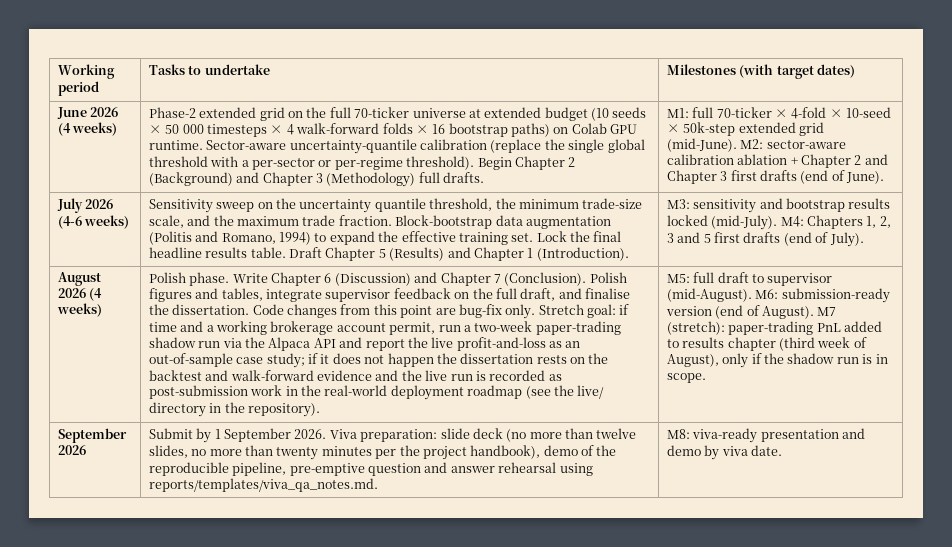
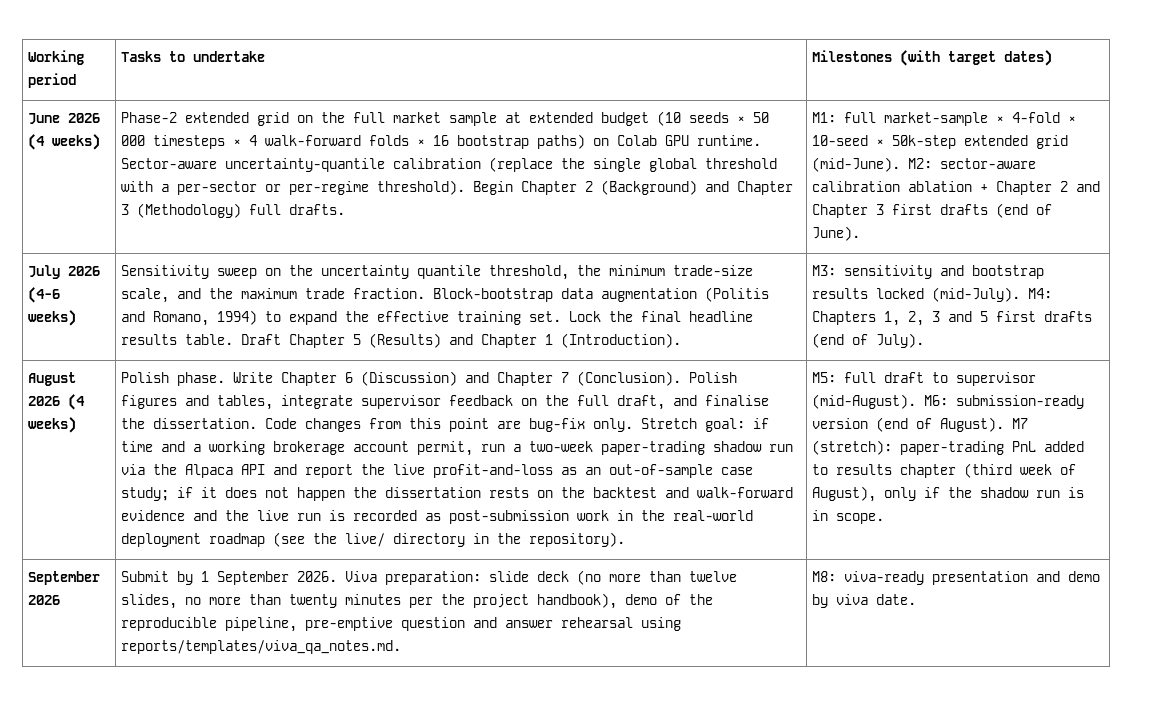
- Phase-2 extended grid on the full 70-ticker universe at extended budget (10 seeds × 50 000 timesteps × 4 walk-forward folds × 16 bootstrap paths) on Colab GPU runtime.
+ Phase-2 extended grid on the full market sample at extended budget (10 seeds × 50 000 timesteps × 4 walk-forward folds × 16 bootstrap paths) on Colab GPU runtime.
- M1: full 70-ticker × 4-fold × 10-seed × 50k-step extended grid (mid-June).
+ M1: full market-sample × 4-fold × 10-seed × 50k-step extended grid (mid-June).

